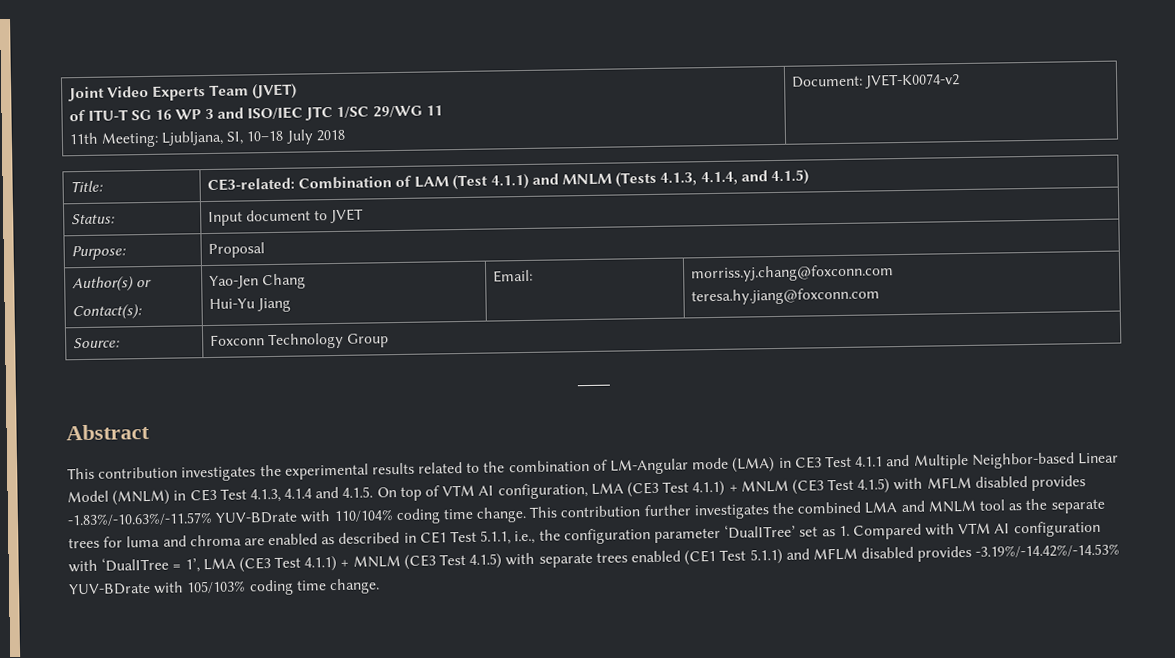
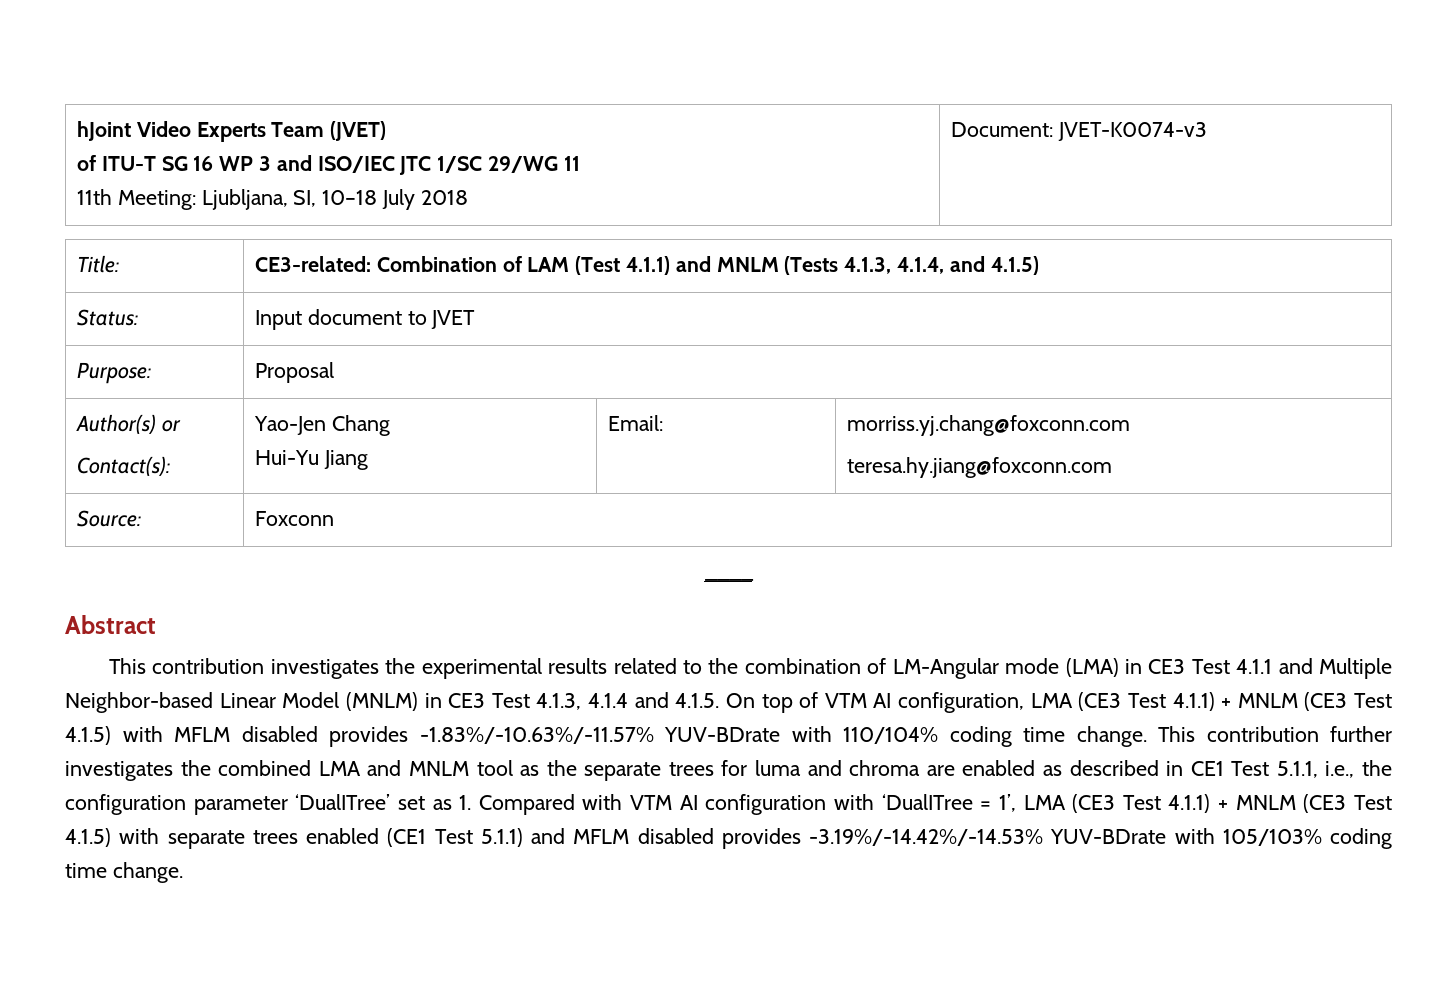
- Joint Video Experts Team (JVET)
+ hJoint Video Experts Team (JVET)
  of ITU-T SG 16 WP 3 and ISO/IEC JTC 1/SC 29/WG 11
- 11th Meeting: Ljubljana, SI, 10–18 July 2018 | Document: JVET-K0074-v2
+ 11th Meeting: Ljubljana, SI, 10–18 July 2018 | Document: JVET-K0074-v3
- Source: | Foxconn Technology Group
+ Source: | Foxconn

